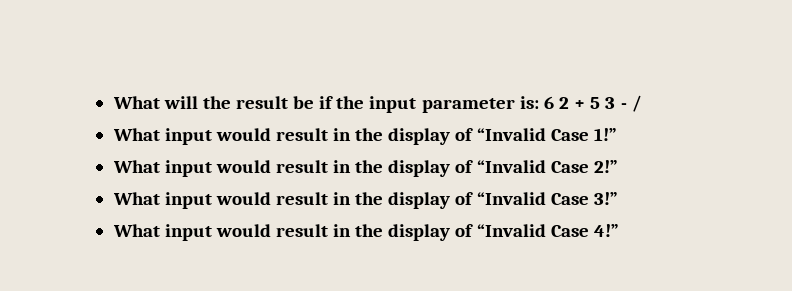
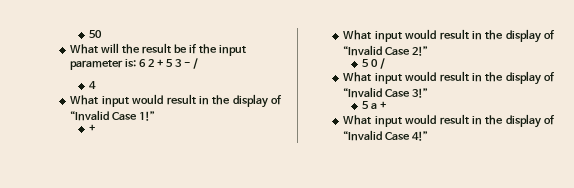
+ 50
+ 4
  What input would result in the display of “Invalid Case 1!”
+ +
+ 5 0 /
+ 5 a +

